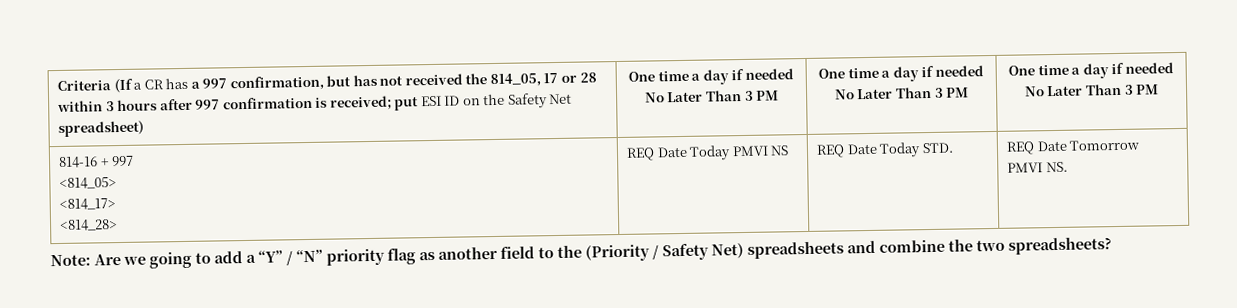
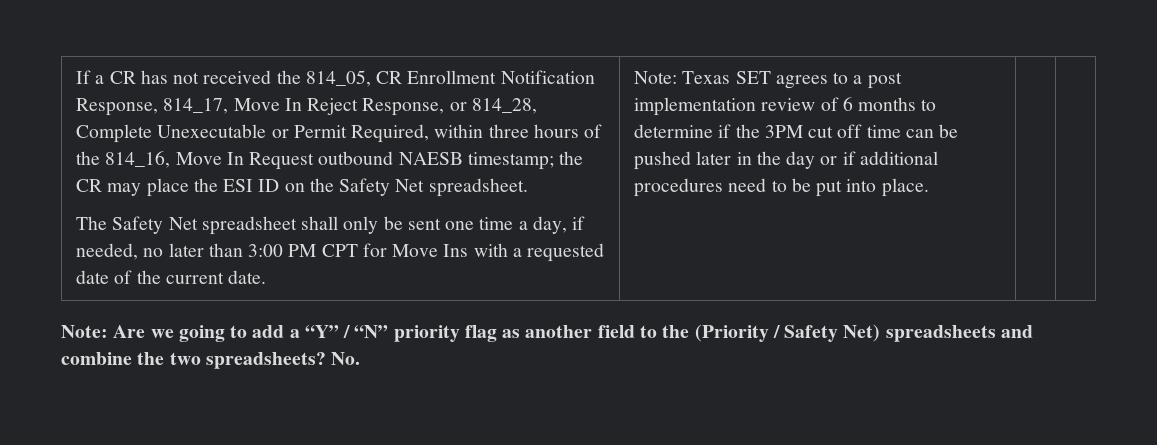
- Criteria (If a CR has a 997 confirmation, but has not received the 814_05, 17 or 28 within 3 hours after 997 confirmation is received; put ESI ID on the Safety Net spreadsheet) | One time a day if needed No Later Than 3 PM | One time a day if needed No Later Than 3 PM | One time a day if needed No Later Than 3 PM
- 814-16 + 997
- <814_05>
- <814_17>
- <814_28> | REQ Date Today PMVI NS | REQ Date Today STD. | REQ Date Tomorrow PMVI NS.
+ If a CR has not received the 814_05, CR Enrollment Notification Response, 814_17, Move In Reject Response, or 814_28, Complete Unexecutable or Permit Required, within three hours of the 814_16, Move In Request outbound NAESB timestamp; the CR may place the ESI ID on the Safety Net spreadsheet.
+ The Safety Net spreadsheet shall only be sent one time a day, if needed, no later than 3:00 PM CPT for Move Ins with a requested date of the current date. | Note: Texas SET agrees to a post implementation review of 6 months to determine if the 3PM cut off time can be pushed later in the day or if additional procedures need to be put into place.
+ No.

